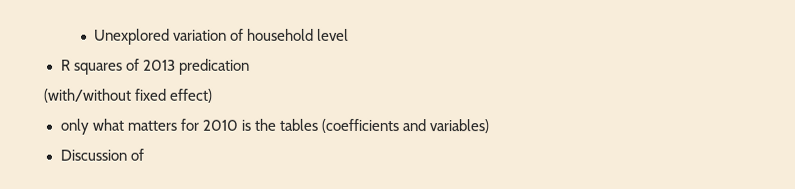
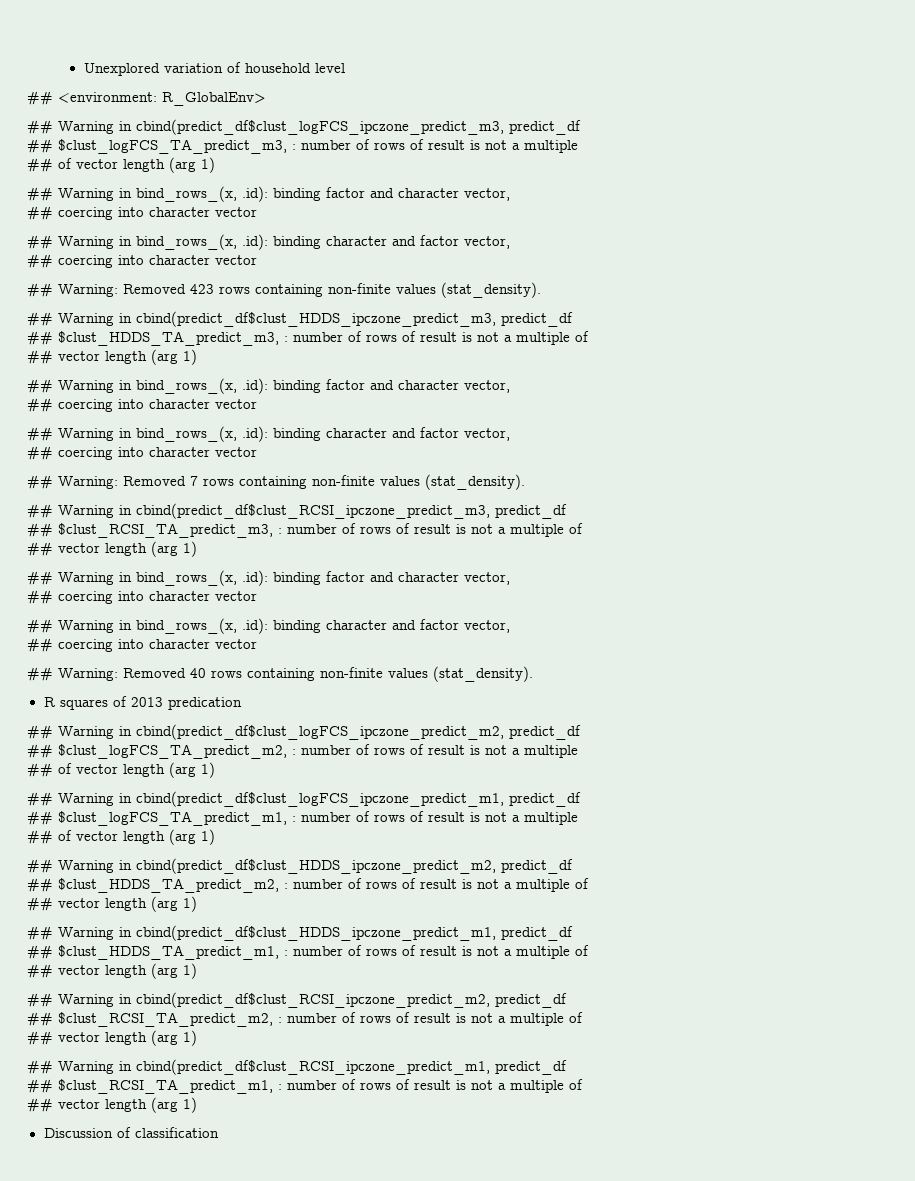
+ ## <environment: R_GlobalEnv>
+ ## Warning in cbind(predict_df$clust_logFCS_ipczone_predict_m3, predict_df
+ ## $clust_logFCS_TA_predict_m3, : number of rows of result is not a multiple
+ ## of vector length (arg 1)
+ ## Warning in bind_rows_(x, .id): binding factor and character vector,
+ ## coercing into character vector
+ ## Warning in bind_rows_(x, .id): binding character and factor vector,
+ ## coercing into character vector
+ ## Warning: Removed 423 rows containing non-finite values (stat_density).
+ ## Warning in cbind(predict_df$clust_HDDS_ipczone_predict_m3, predict_df
+ ## $clust_HDDS_TA_predict_m3, : number of rows of result is not a multiple of
+ ## vector length (arg 1)
+ ## Warning in bind_rows_(x, .id): binding factor and character vector,
+ ## coercing into character vector
+ ## Warning in bind_rows_(x, .id): binding character and factor vector,
+ ## coercing into character vector
+ ## Warning: Removed 7 rows containing non-finite values (stat_density).
+ ## Warning in cbind(predict_df$clust_RCSI_ipczone_predict_m3, predict_df
+ ## $clust_RCSI_TA_predict_m3, : number of rows of result is not a multiple of
+ ## vector length (arg 1)
+ ## Warning in bind_rows_(x, .id): binding factor and character vector,
+ ## coercing into character vector
+ ## Warning in bind_rows_(x, .id): binding character and factor vector,
+ ## coercing into character vector
+ ## Warning: Removed 40 rows containing non-finite values (stat_density).
- (with/without fixed effect)
- only what matters for 2010 is the tables (coefficients and variables)
+ ## Warning in cbind(predict_df$clust_logFCS_ipczone_predict_m2, predict_df
+ ## $clust_logFCS_TA_predict_m2, : number of rows of result is not a multiple
+ ## of vector length (arg 1)
+ ## Warning in cbind(predict_df$clust_logFCS_ipczone_predict_m1, predict_df
+ ## $clust_logFCS_TA_predict_m1, : number of rows of result is not a multiple
+ ## of vector length (arg 1)
+ ## Warning in cbind(predict_df$clust_HDDS_ipczone_predict_m2, predict_df
+ ## $clust_HDDS_TA_predict_m2, : number of rows of result is not a multiple of
+ ## vector length (arg 1)
+ ## Warning in cbind(predict_df$clust_HDDS_ipczone_predict_m1, predict_df
+ ## $clust_HDDS_TA_predict_m1, : number of rows of result is not a multiple of
+ ## vector length (arg 1)
+ ## Warning in cbind(predict_df$clust_RCSI_ipczone_predict_m2, predict_df
+ ## $clust_RCSI_TA_predict_m2, : number of rows of result is not a multiple of
+ ## vector length (arg 1)
+ ## Warning in cbind(predict_df$clust_RCSI_ipczone_predict_m1, predict_df
+ ## $clust_RCSI_TA_predict_m1, : number of rows of result is not a multiple of
+ ## vector length (arg 1)
- Discussion of
+ Discussion of classification

